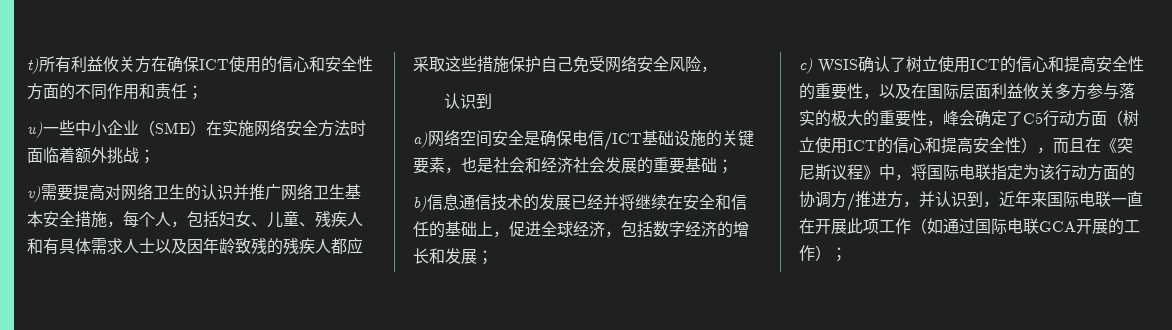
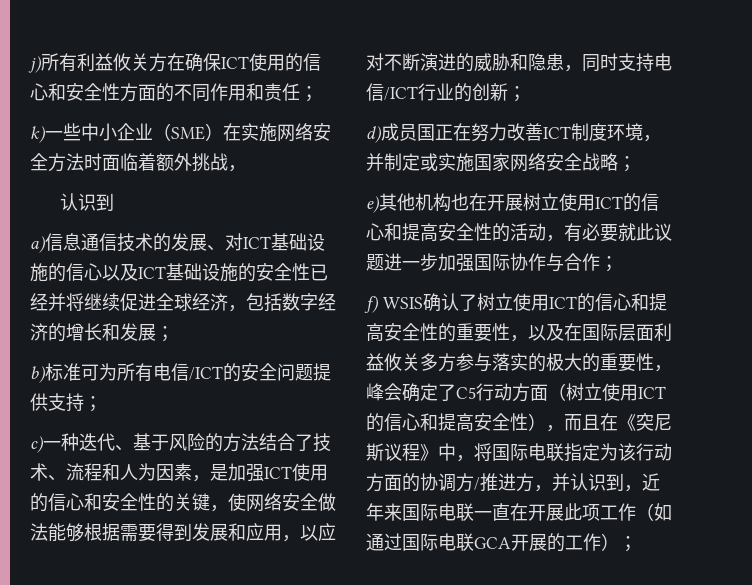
- t)所有利益攸关方在确保ICT使用的信心和安全性方面的不同作用和责任；
+ j)所有利益攸关方在确保ICT使用的信心和安全性方面的不同作用和责任；
- u)一些中小企业（SME）在实施网络安全方法时面临着额外挑战；
- v)需要提高对网络卫生的认识并推广网络卫生基本安全措施，每个人，包括妇女、儿童、残疾人和有具体需求人士以及因年龄致残的残疾人都应采取这些措施保护自己免受网络安全风险，
+ k)一些中小企业（SME）在实施网络安全方法时面临着额外挑战，
  认识到
- a)网络空间安全是确保电信/ICT基础设施的关键要素，也是社会和经济社会发展的重要基础；
- b)信息通信技术的发展已经并将继续在安全和信任的基础上，促进全球经济，包括数字经济的增长和发展；
+ a)信息通信技术的发展、对ICT基础设施的信心以及ICT基础设施的安全性已经并将继续促进全球经济，包括数字经济的增长和发展；
- c) WSIS确认了树立使用ICT的信心和提高安全性的重要性，以及在国际层面利益攸关多方参与落实的极大的重要性，峰会确定了C5行动方面（树立使用ICT的信心和提高安全性），而且在《突尼斯议程》中，将国际电联指定为该行动方面的协调方/推进方，并认识到，近年来国际电联一直在开展此项工作（如通过国际电联GCA开展的工作）；
+ b)标准可为所有电信/ICT的安全问题提供支持；
+ c)一种迭代、基于风险的方法结合了技术、流程和人为因素，是加强ICT使用的信心和安全性的关键，使网络安全做法能够根据需要得到发展和应用，以应对不断演进的威胁和隐患，同时支持电信/ICT行业的创新；
+ d)成员国正在努力改善ICT制度环境，并制定或实施国家网络安全战略；
+ e)其他机构也在开展树立使用ICT的信心和提高安全性的活动，有必要就此议题进一步加强国际协作与合作；
+ f) WSIS确认了树立使用ICT的信心和提高安全性的重要性，以及在国际层面利益攸关多方参与落实的极大的重要性，峰会确定了C5行动方面（树立使用ICT的信心和提高安全性），而且在《突尼斯议程》中，将国际电联指定为该行动方面的协调方/推进方，并认识到，近年来国际电联一直在开展此项工作（如通过国际电联GCA开展的工作）；

